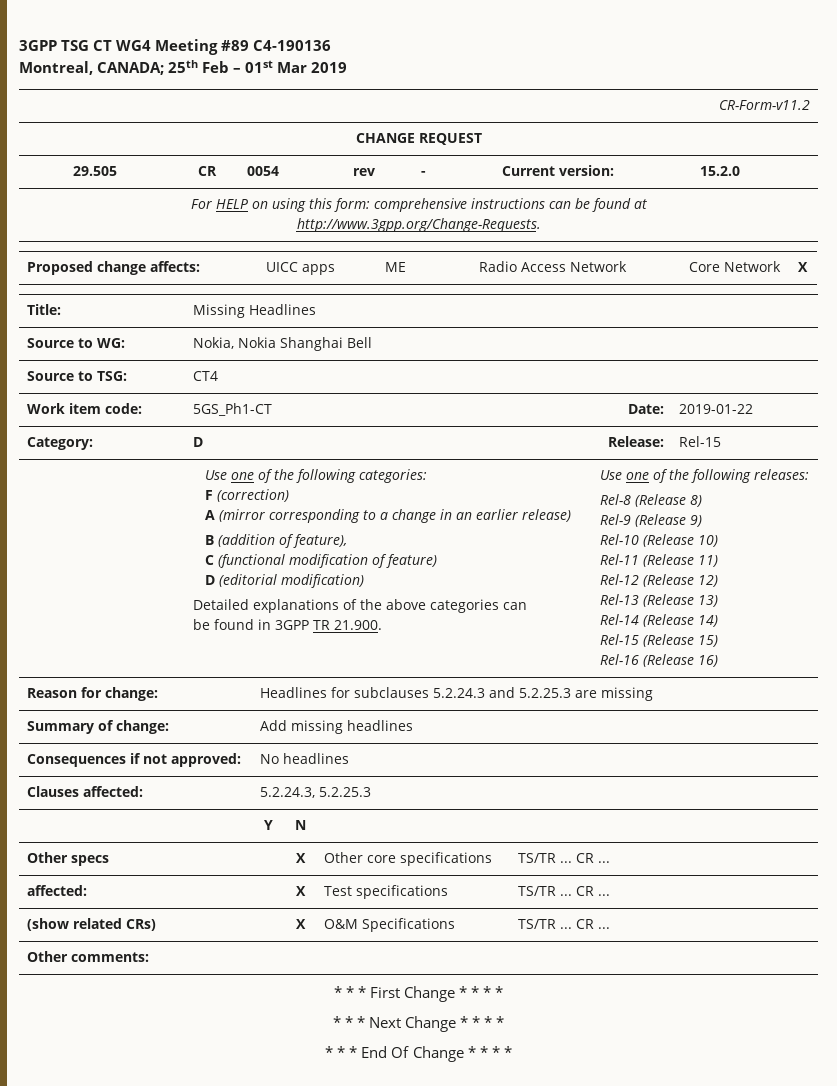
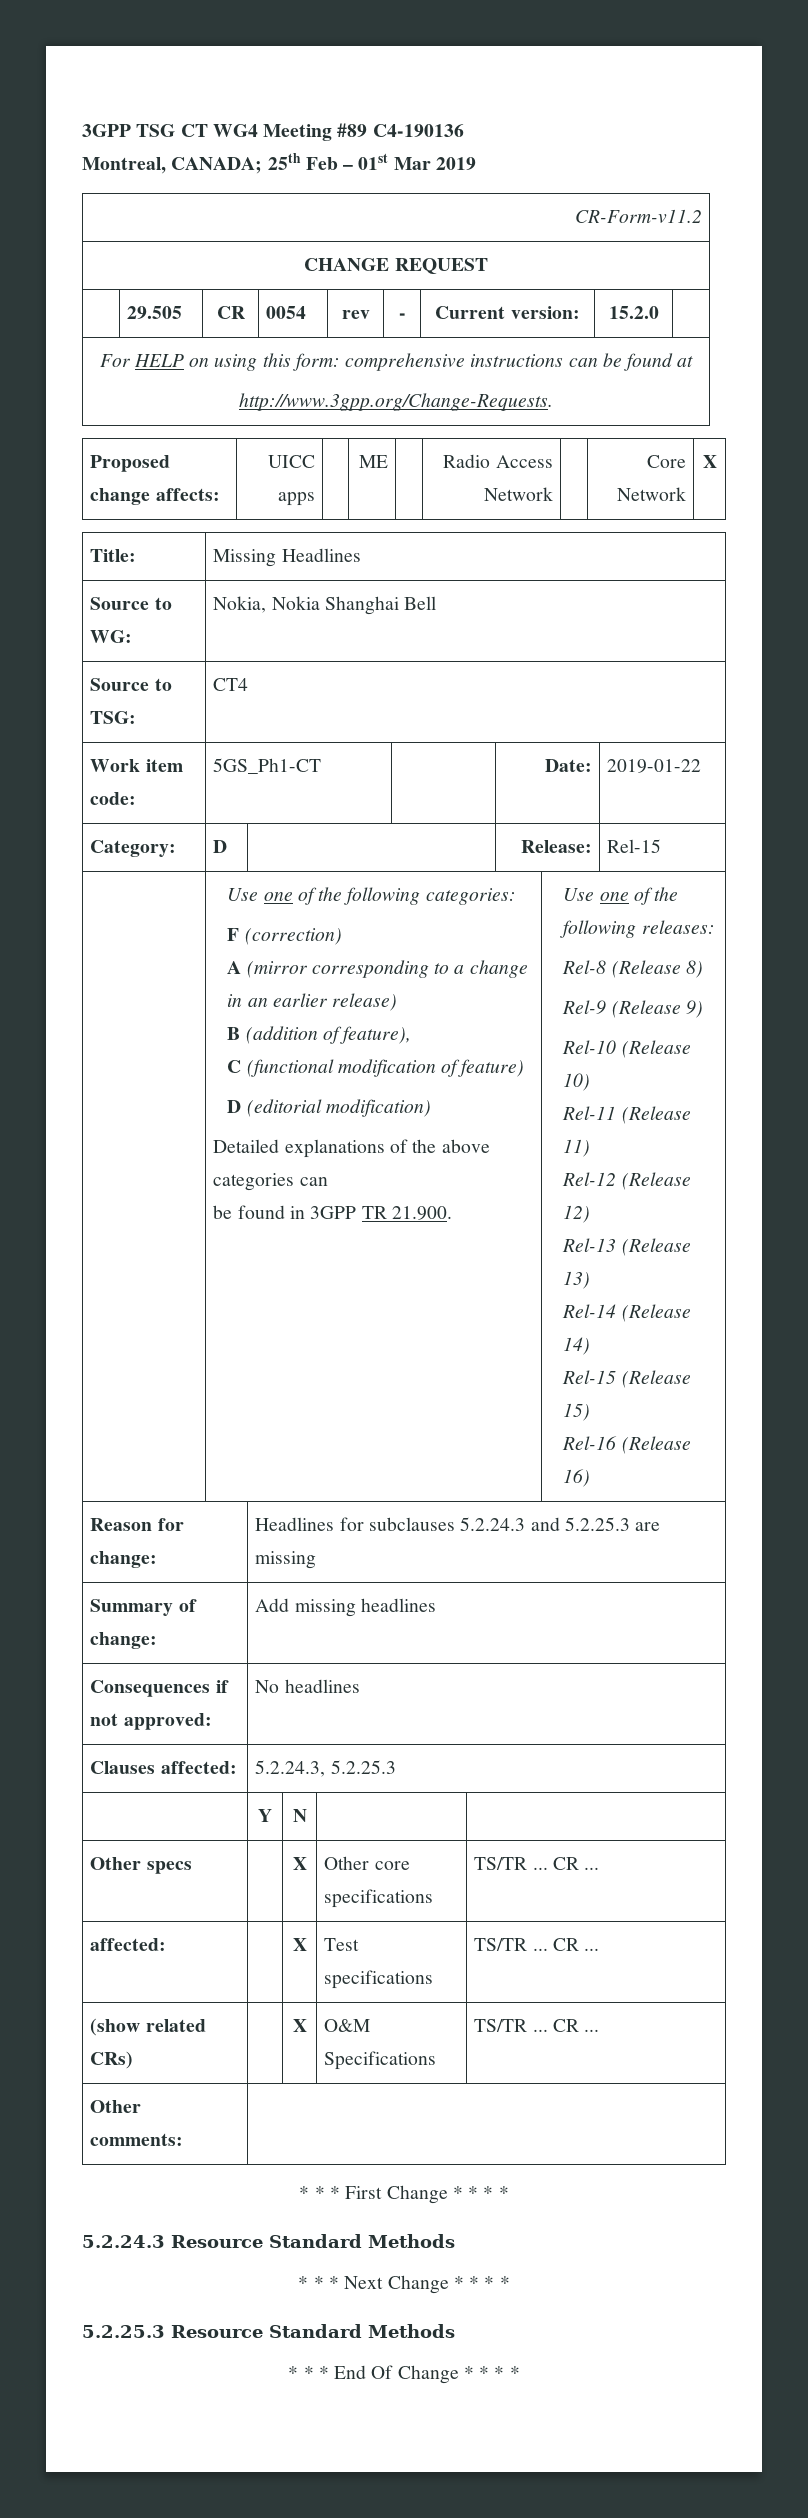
+ 5.2.24.3 Resource Standard Methods
+ 5.2.25.3 Resource Standard Methods

